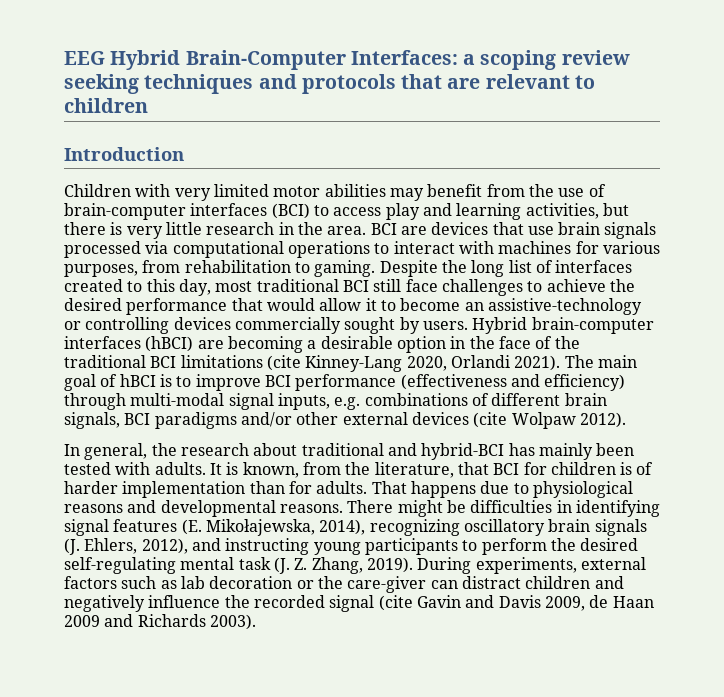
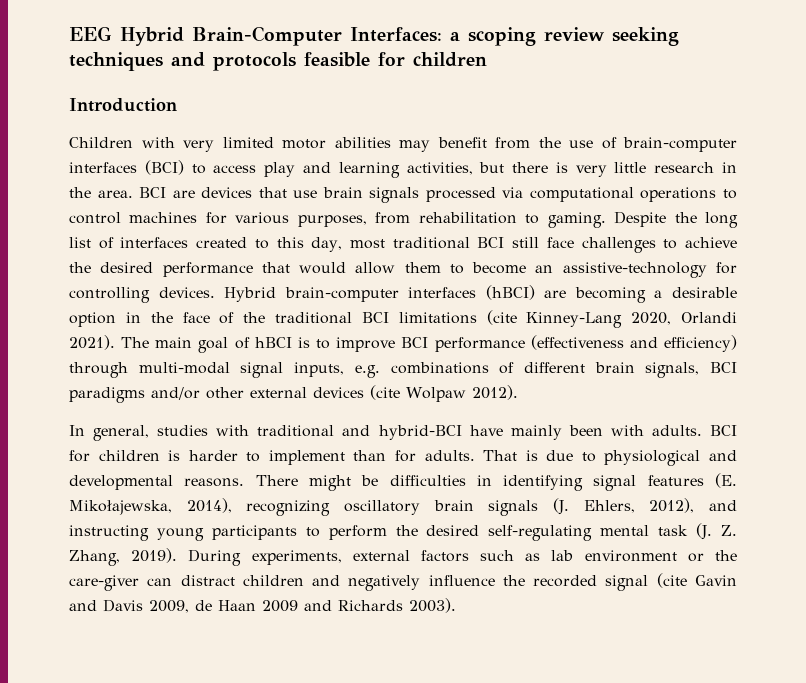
- EEG Hybrid Brain-Computer Interfaces: a scoping review seeking techniques and protocols that are relevant to children
+ EEG Hybrid Brain-Computer Interfaces: a scoping review seeking techniques and protocols feasible for children
- BCI are devices that use brain signals processed via computational operations to interact with machines for various purposes, from rehabilitation to gaming.
+ BCI are devices that use brain signals processed via computational operations to control machines for various purposes, from rehabilitation to gaming.
- Despite the long list of interfaces created to this day, most traditional BCI still face challenges to achieve the desired performance that would allow it to become an assistive-technology or controlling devices commercially sought by users.
+ Despite the long list of interfaces created to this day, most traditional BCI still face challenges to achieve the desired performance that would allow them to become an assistive-technology for controlling devices.
- In general, the research about traditional and hybrid-BCI has mainly been tested with adults.
+ In general, studies with traditional and hybrid-BCI have mainly been with adults.
- It is known, from the literature, that BCI for children is of harder implementation than for adults.
+ BCI for children is harder to implement than for adults.
- That happens due to physiological reasons and developmental reasons.
+ That is due to physiological and developmental reasons.
- During experiments, external factors such as lab decoration or the care-giver can distract children and negatively influence the recorded signal (cite Gavin and Davis 2009, de Haan 2009 and Richards 2003).
+ During experiments, external factors such as lab environment or the care-giver can distract children and negatively influence the recorded signal (cite Gavin and Davis 2009, de Haan 2009 and Richards 2003).

